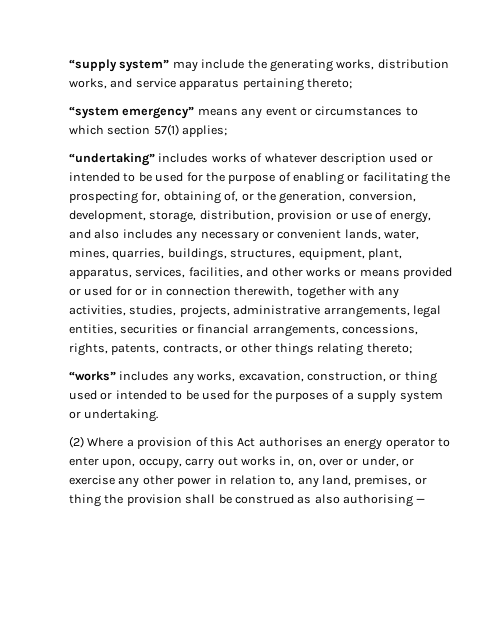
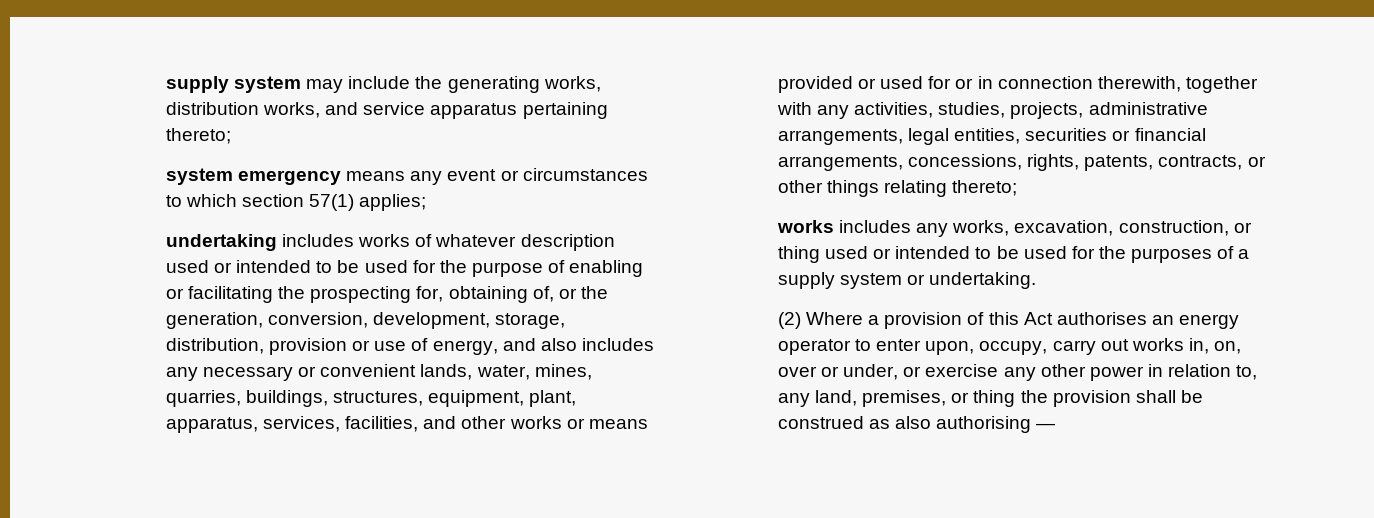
- “supply system” may include the generating works, distribution works, and service apparatus pertaining thereto;
+ supply system may include the generating works, distribution works, and service apparatus pertaining thereto;
- “system emergency” means any event or circumstances to which section 57(1) applies;
+ system emergency means any event or circumstances to which section 57(1) applies;
- “undertaking” includes works of whatever description used or intended to be used for the purpose of enabling or facilitating the prospecting for, obtaining of, or the generation, conversion, development, storage, distribution, provision or use of energy, and also includes any necessary or convenient lands, water, mines, quarries, buildings, structures, equipment, plant, apparatus, services, facilities, and other works or means provided or used for or in connection therewith, together with any activities, studies, projects, administrative arrangements, legal entities, securities or financial arrangements, concessions, rights, patents, contracts, or other things relating thereto;
+ undertaking includes works of whatever description used or intended to be used for the purpose of enabling or facilitating the prospecting for, obtaining of, or the generation, conversion, development, storage, distribution, provision or use of energy, and also includes any necessary or convenient lands, water, mines, quarries, buildings, structures, equipment, plant, apparatus, services, facilities, and other works or means provided or used for or in connection therewith, together with any activities, studies, projects, administrative arrangements, legal entities, securities or financial arrangements, concessions, rights, patents, contracts, or other things relating thereto;
- “works” includes any works, excavation, construction, or thing used or intended to be used for the purposes of a supply system or undertaking.
+ works includes any works, excavation, construction, or thing used or intended to be used for the purposes of a supply system or undertaking.

